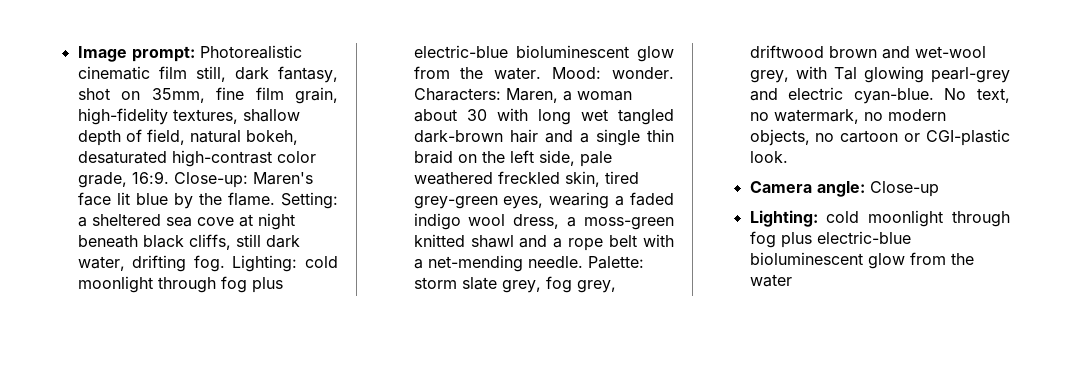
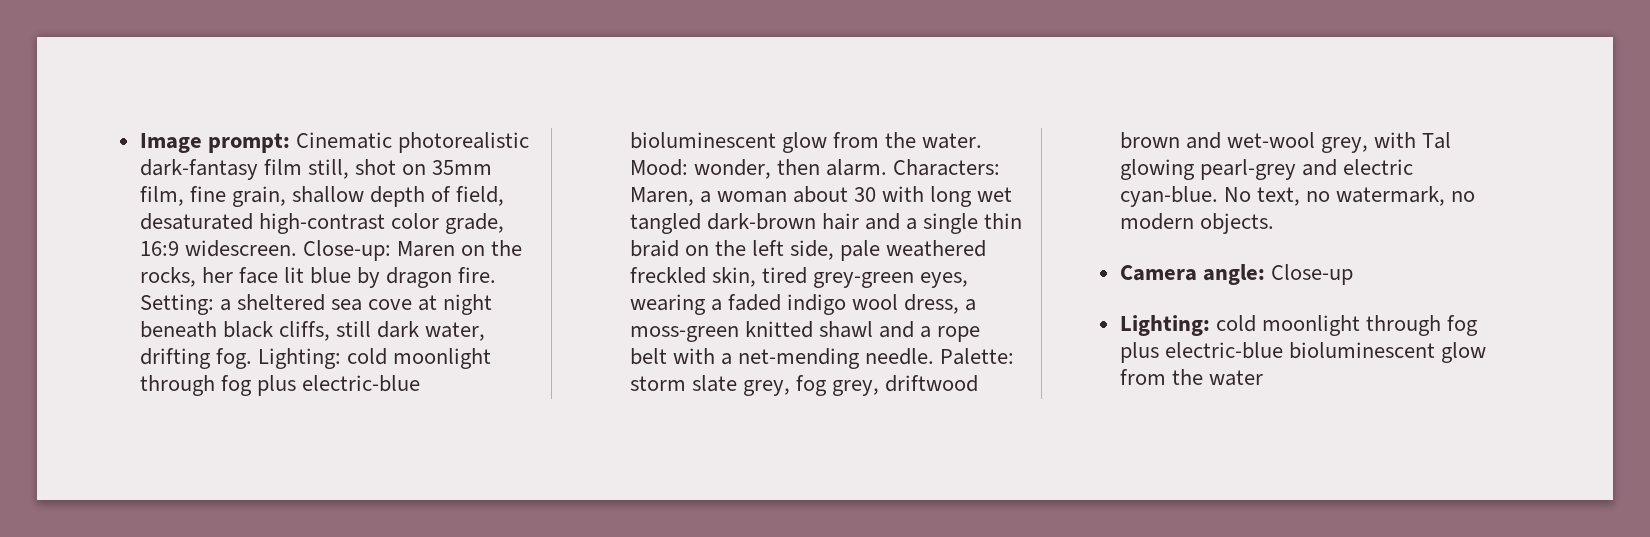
- Image prompt: Photorealistic cinematic film still, dark fantasy, shot on 35mm, fine film grain, high-fidelity textures, shallow depth of field, natural bokeh, desaturated high-contrast color grade, 16:9. Close-up: Maren's face lit blue by the flame.
+ Image prompt: Cinematic photorealistic dark-fantasy film still, shot on 35mm film, fine grain, shallow depth of field, desaturated high-contrast color grade, 16:9 widescreen. Close-up: Maren on the rocks, her face lit blue by dragon fire.
- Mood: wonder.
+ Mood: wonder, then alarm.
- No text, no watermark, no modern objects, no cartoon or CGI-plastic look.
+ No text, no watermark, no modern objects.

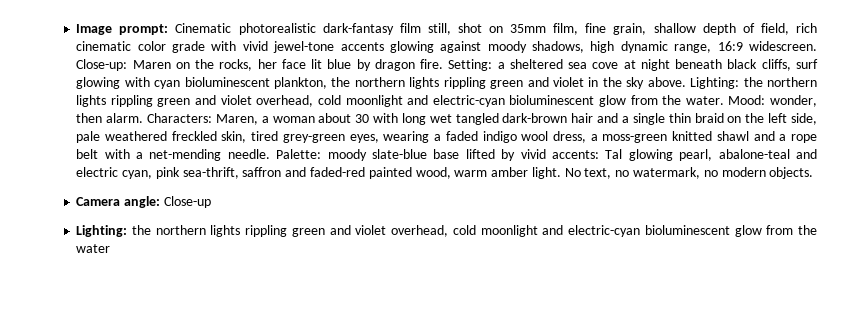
- Image prompt: Cinematic photorealistic dark-fantasy film still, shot on 35mm film, fine grain, shallow depth of field, desaturated high-contrast color grade, 16:9 widescreen.
+ Image prompt: Cinematic photorealistic dark-fantasy film still, shot on 35mm film, fine grain, shallow depth of field, rich cinematic color grade with vivid jewel-tone accents glowing against moody shadows, high dynamic range, 16:9 widescreen.
- Setting: a sheltered sea cove at night beneath black cliffs, still dark water, drifting fog. Lighting: cold moonlight through fog plus electric-blue bioluminescent glow from the water.
+ Setting: a sheltered sea cove at night beneath black cliffs, surf glowing with cyan bioluminescent plankton, the northern lights rippling green and violet in the sky above. Lighting: the northern lights rippling green and violet overhead, cold moonlight and electric-cyan bioluminescent glow from the water.
- Palette: storm slate grey, fog grey, driftwood brown and wet-wool grey, with Tal glowing pearl-grey and electric cyan-blue.
+ Palette: moody slate-blue base lifted by vivid accents: Tal glowing pearl, abalone-teal and electric cyan, pink sea-thrift, saffron and faded-red painted wood, warm amber light.
- Lighting: cold moonlight through fog plus electric-blue bioluminescent glow from the water
+ Lighting: the northern lights rippling green and violet overhead, cold moonlight and electric-cyan bioluminescent glow from the water

